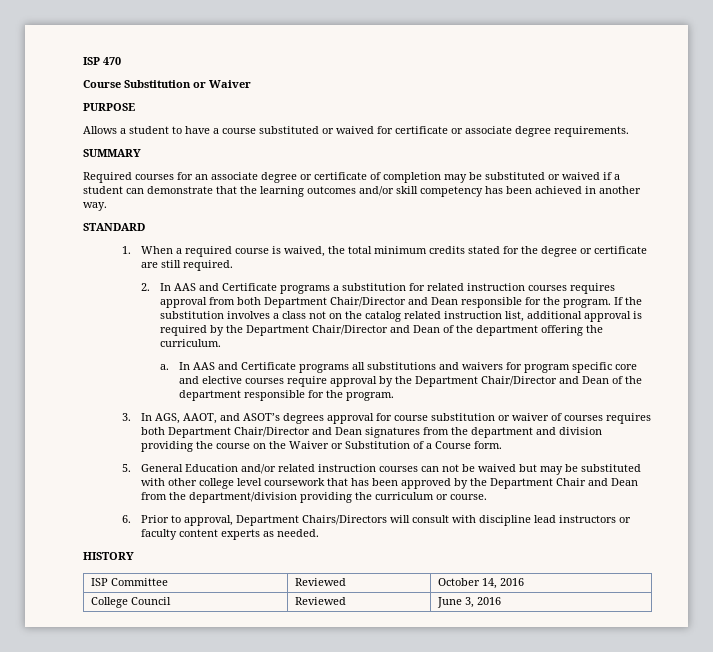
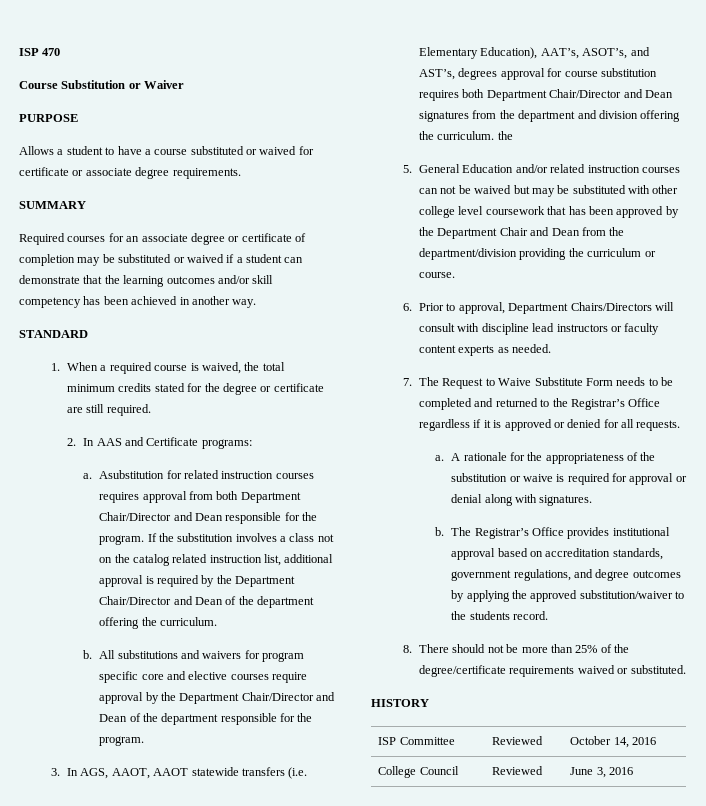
- 2. In AAS and Certificate programs a substitution for related instruction courses requires approval from both Department Chair/Director and Dean responsible for the program.
+ 2. In AAS and Certificate programs:
+ a. Asubstitution for related instruction courses requires approval from both Department Chair/Director and Dean responsible for the program.
- a. In AAS and Certificate programs all substitutions and waivers for program specific core and elective courses require approval by the Department Chair/Director and Dean of the department responsible for the program.
+ b. All substitutions and waivers for program specific core and elective courses require approval by the Department Chair/Director and Dean of the department responsible for the program.
- 3. In AGS, AAOT, and ASOT’s degrees approval for course substitution or waiver of courses requires both Department Chair/Director and Dean signatures from the department and division providing the course on the Waiver or Substitution of a Course form.
+ 3. In AGS, AAOT, AAOT statewide transfers (i.e. Elementary Education), AAT’s, ASOT’s, and AST’s, degrees approval for course substitution requires both Department Chair/Director and Dean signatures from the department and division offering the curriculum. the
+ 7. The Request to Waive Substitute Form needs to be completed and returned to the Registrar’s Office regardless if it is approved or denied for all requests.
+ a. A rationale for the appropriateness of the substitution or waive is required for approval or denial along with signatures.
+ b. The Registrar’s Office provides institutional approval based on accreditation standards, government regulations, and degree outcomes by applying the approved substitution/waiver to the students record.
+ 8. There should not be more than 25% of the degree/certificate requirements waived or substituted.

